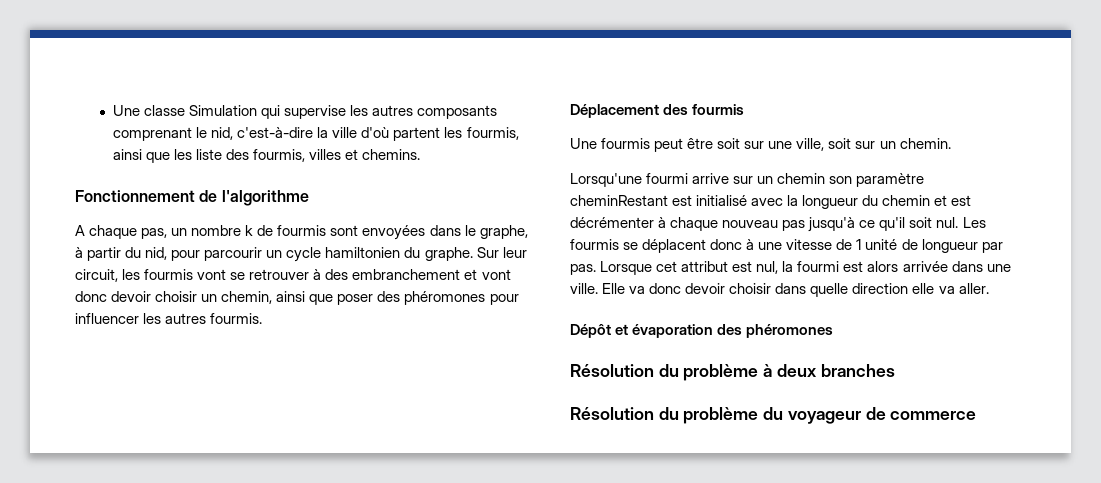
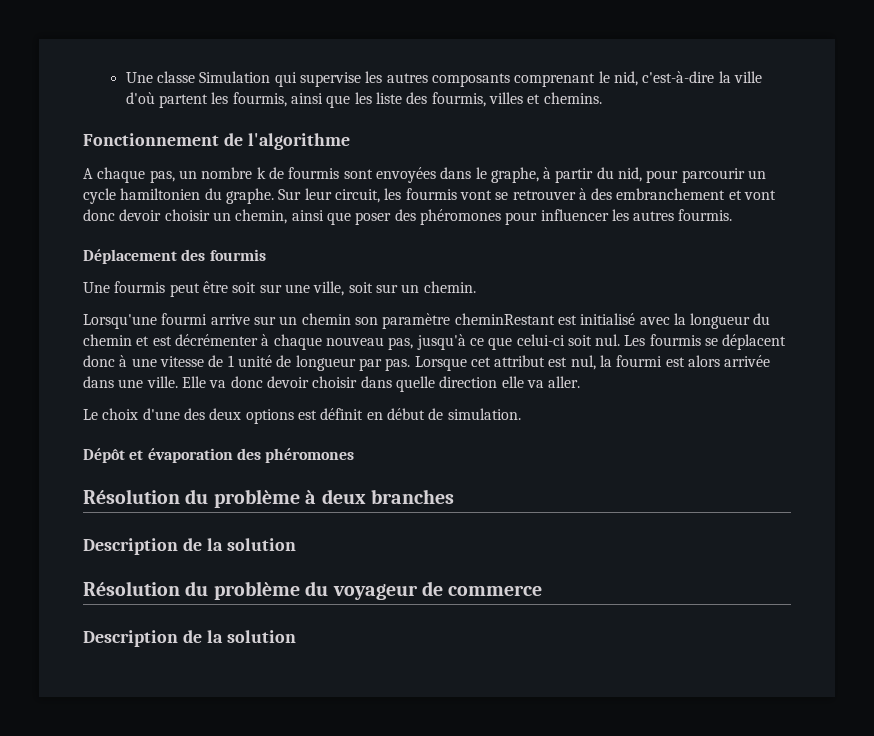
- Lorsqu'une fourmi arrive sur un chemin son paramètre cheminRestant est initialisé avec la longueur du chemin et est décrémenter à chaque nouveau pas jusqu'à ce qu'il soit nul.
+ Lorsqu'une fourmi arrive sur un chemin son paramètre cheminRestant est initialisé avec la longueur du chemin et est décrémenter à chaque nouveau pas, jusqu'à ce que celui-ci soit nul.
+ Le choix d'une des deux options est définit en début de simulation.
  Résolution du problème à deux branches
+ Description de la solution
  Résolution du problème du voyageur de commerce
+ Description de la solution

